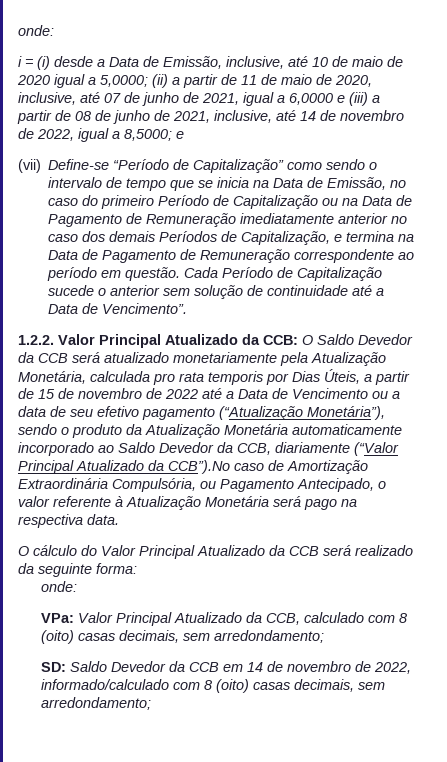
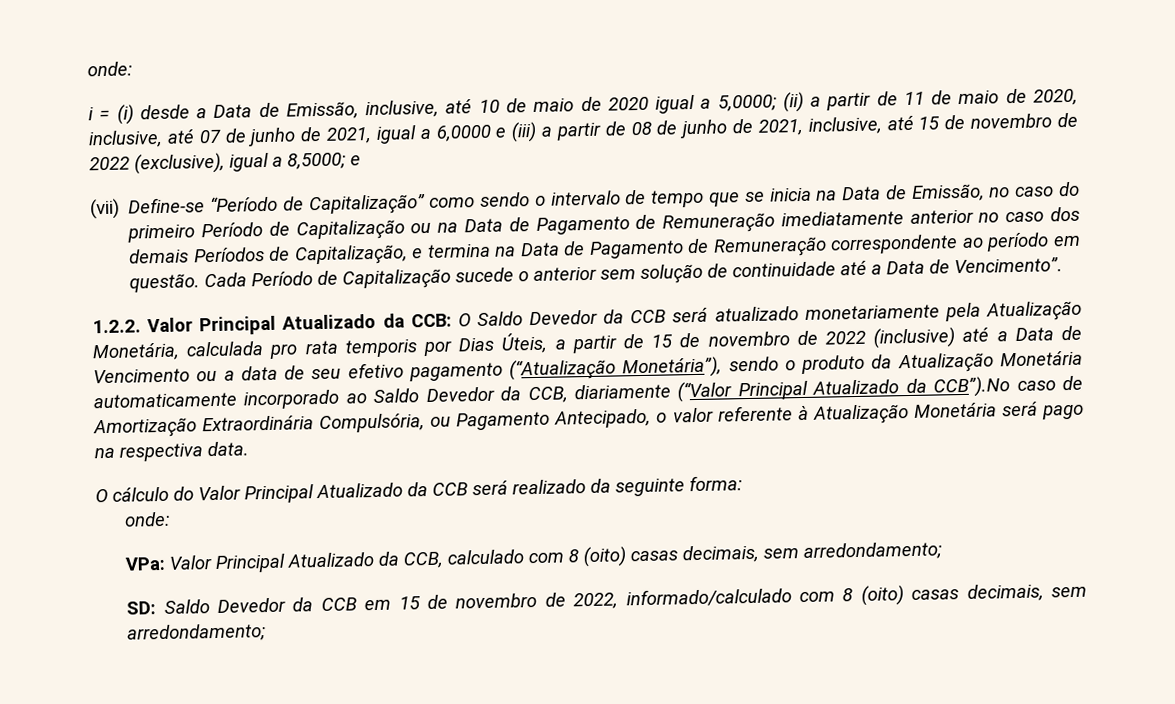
- i = (i) desde a Data de Emissão, inclusive, até 10 de maio de 2020 igual a 5,0000; (ii) a partir de 11 de maio de 2020, inclusive, até 07 de junho de 2021, igual a 6,0000 e (iii) a partir de 08 de junho de 2021, inclusive, até 14 de novembro de 2022, igual a 8,5000; e
+ i = (i) desde a Data de Emissão, inclusive, até 10 de maio de 2020 igual a 5,0000; (ii) a partir de 11 de maio de 2020, inclusive, até 07 de junho de 2021, igual a 6,0000 e (iii) a partir de 08 de junho de 2021, inclusive, até 15 de novembro de 2022 (exclusive), igual a 8,5000; e
- O Saldo Devedor da CCB será atualizado monetariamente pela Atualização Monetária, calculada pro rata temporis por Dias Úteis, a partir de 15 de novembro de 2022 até a Data de Vencimento ou a data de seu efetivo pagamento (“Atualização Monetária”), sendo o produto da Atualização Monetária automaticamente incorporado ao Saldo Devedor da CCB, diariamente (“Valor Principal Atualizado da CCB”).No caso de Amortização Extraordinária Compulsória, ou Pagamento Antecipado, o valor referente à Atualização Monetária será pago na respectiva data.
+ O Saldo Devedor da CCB será atualizado monetariamente pela Atualização Monetária, calculada pro rata temporis por Dias Úteis, a partir de 15 de novembro de 2022 (inclusive) até a Data de Vencimento ou a data de seu efetivo pagamento (“Atualização Monetária”), sendo o produto da Atualização Monetária automaticamente incorporado ao Saldo Devedor da CCB, diariamente (“Valor Principal Atualizado da CCB”).No caso de Amortização Extraordinária Compulsória, ou Pagamento Antecipado, o valor referente à Atualização Monetária será pago na respectiva data.
- SD: Saldo Devedor da CCB em 14 de novembro de 2022, informado/calculado com 8 (oito) casas decimais, sem arredondamento;
+ SD: Saldo Devedor da CCB em 15 de novembro de 2022, informado/calculado com 8 (oito) casas decimais, sem arredondamento;

